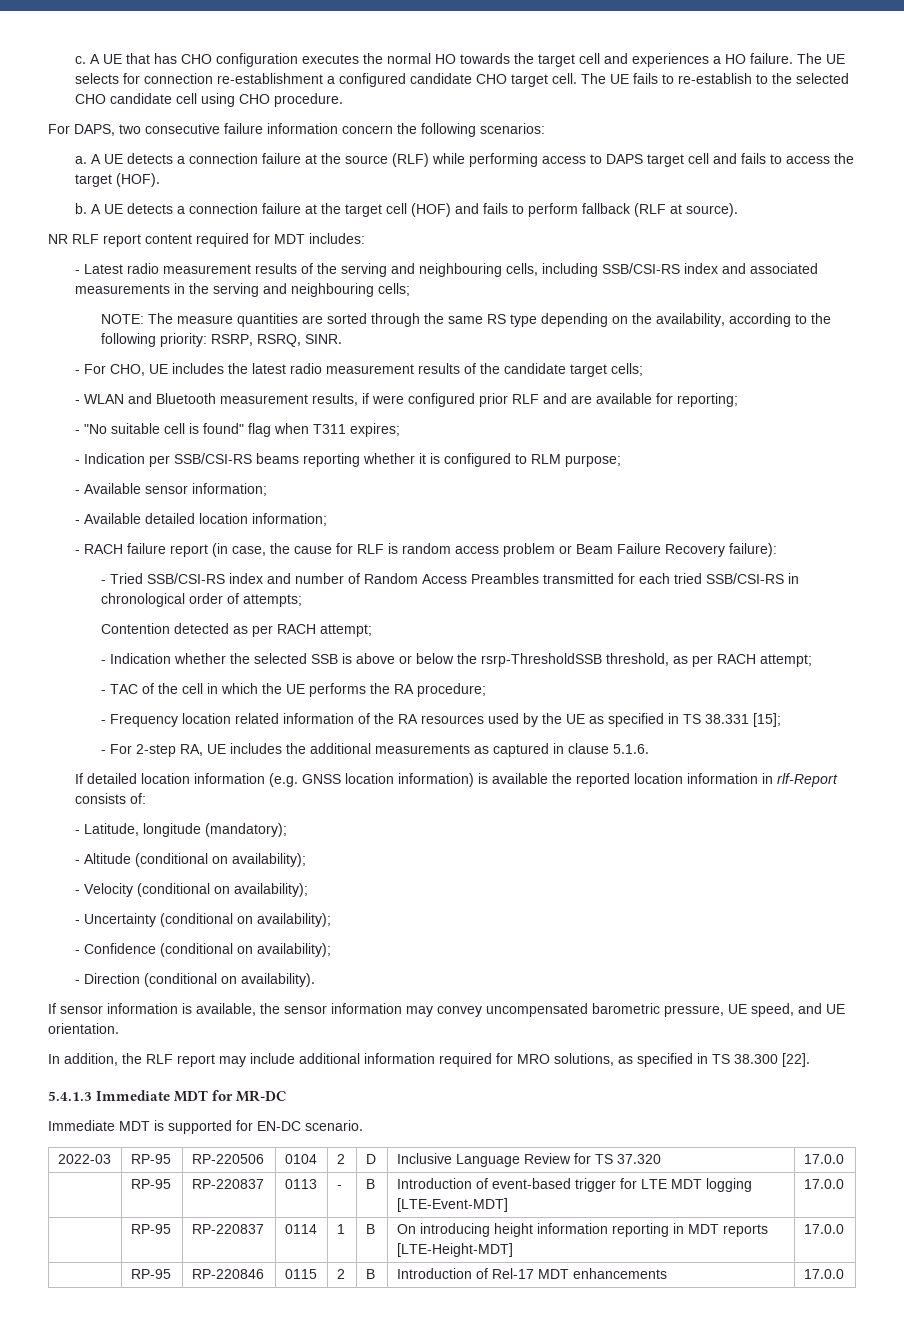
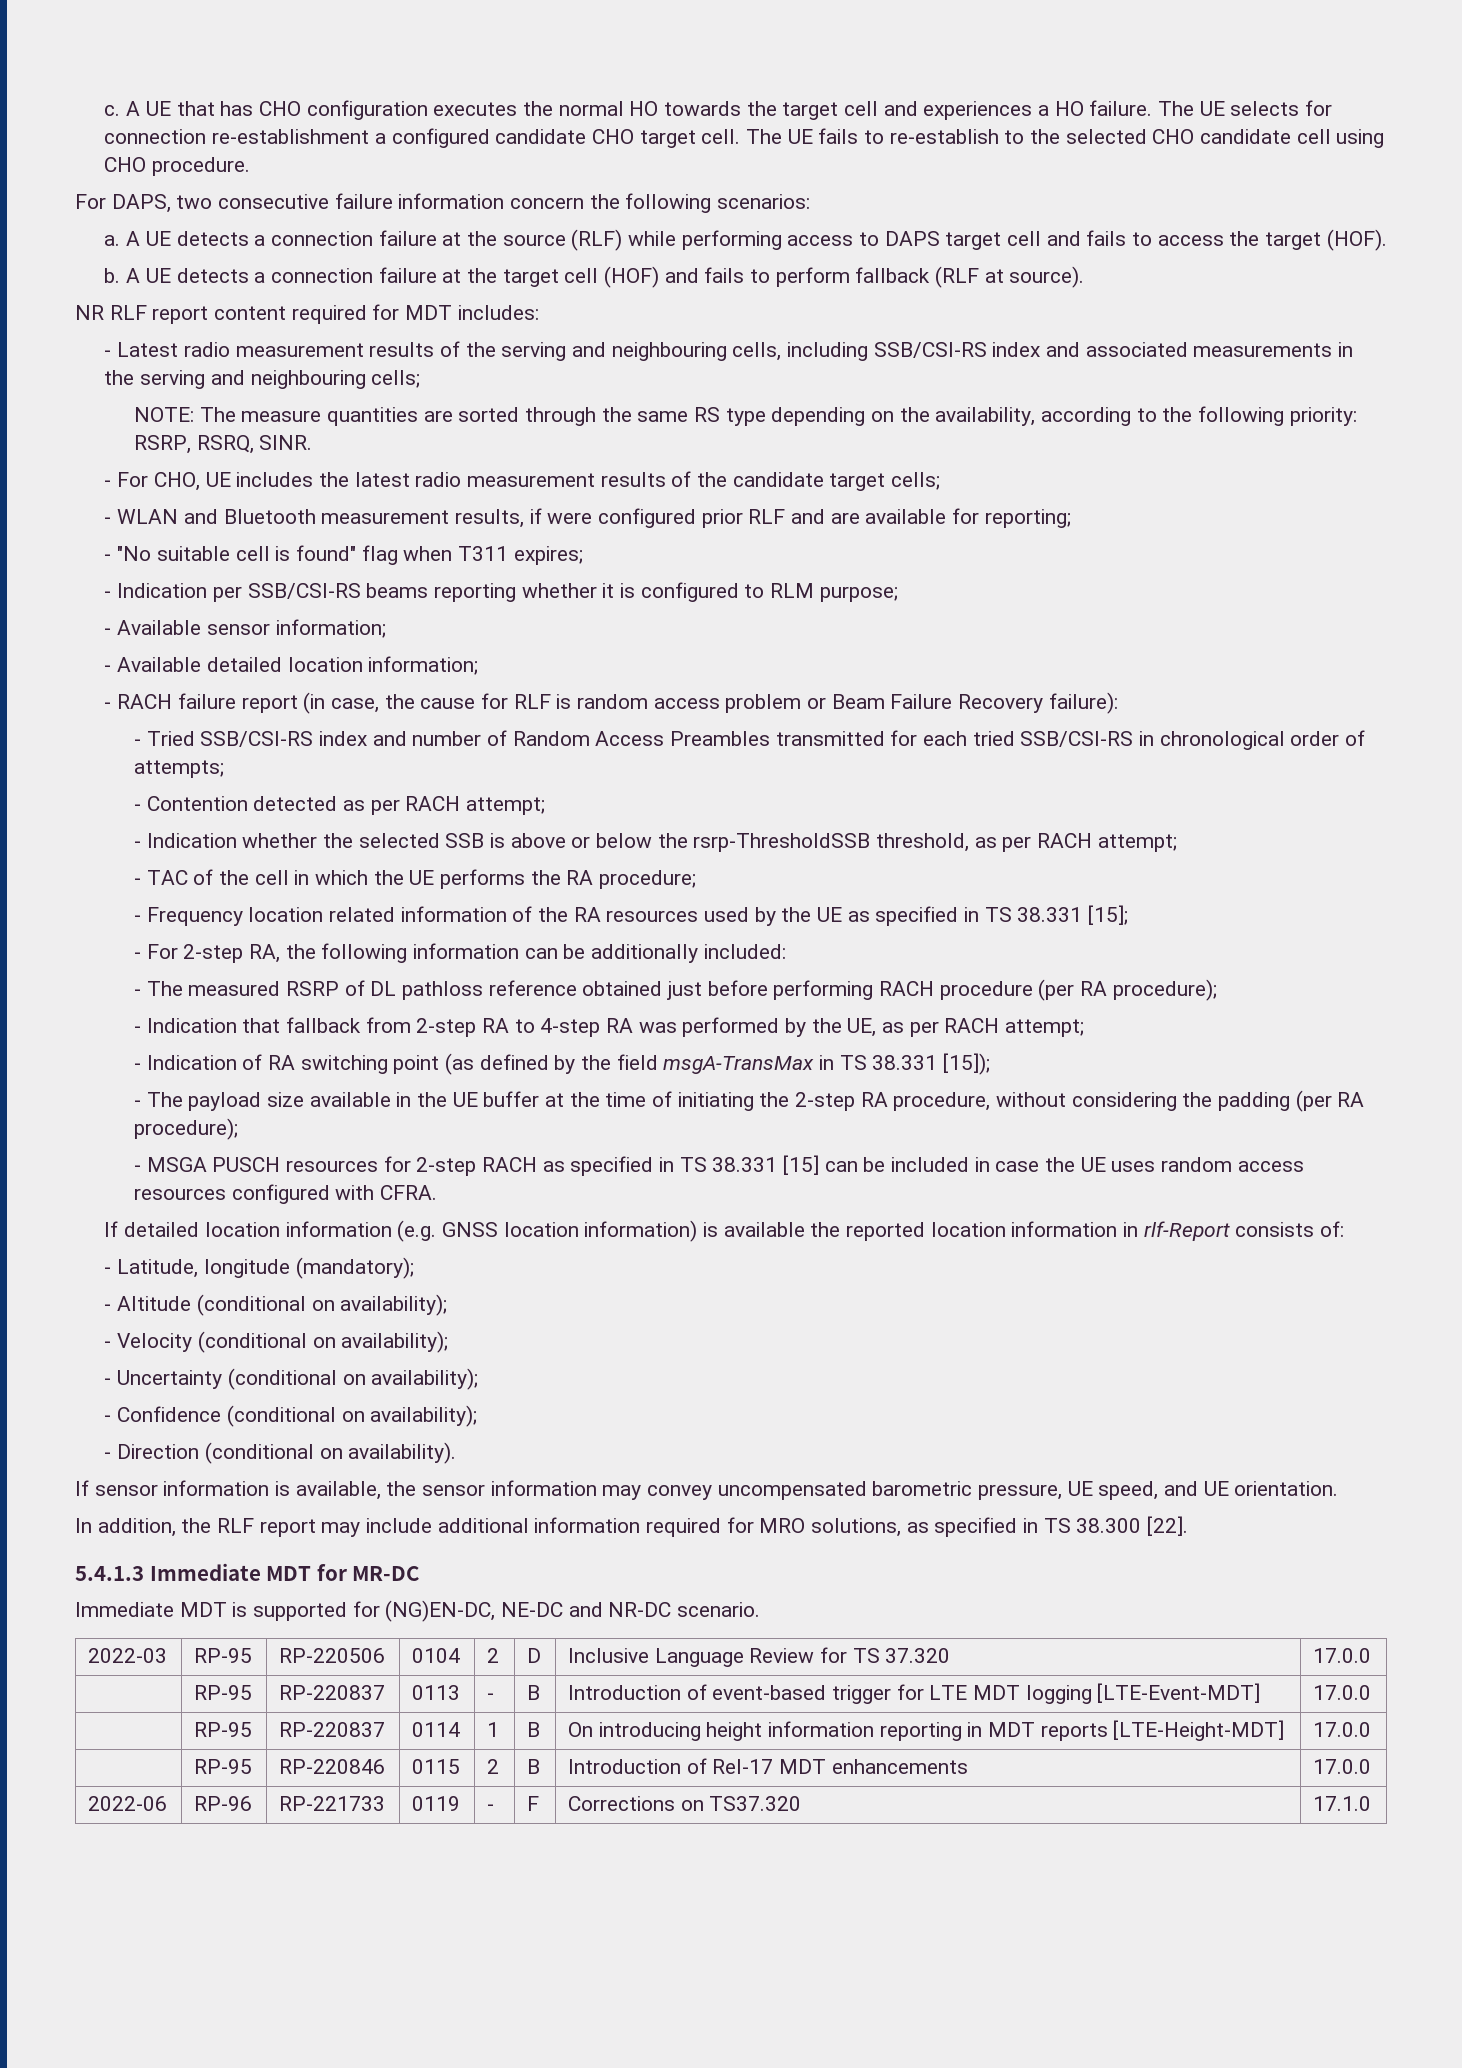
- Contention detected as per RACH attempt;
+ - Contention detected as per RACH attempt;
- - For 2-step RA, UE includes the additional measurements as captured in clause 5.1.6.
+ - For 2-step RA, the following information can be additionally included:
+ - The measured RSRP of DL pathloss reference obtained just before performing RACH procedure (per RA procedure);
+ - Indication that fallback from 2-step RA to 4-step RA was performed by the UE, as per RACH attempt;
+ - Indication of RA switching point (as defined by the field msgA-TransMax in TS 38.331 [15]);
+ - The payload size available in the UE buffer at the time of initiating the 2-step RA procedure, without considering the padding (per RA procedure);
+ - MSGA PUSCH resources for 2-step RACH as specified in TS 38.331 [15] can be included in case the UE uses random access resources configured with CFRA.
- Immediate MDT is supported for EN-DC scenario.
+ Immediate MDT is supported for (NG)EN-DC, NE-DC and NR-DC scenario.
+ 2022-06 | RP-96 | RP-221733 | 0119 | - | F | Corrections on TS37.320 | 17.1.0

